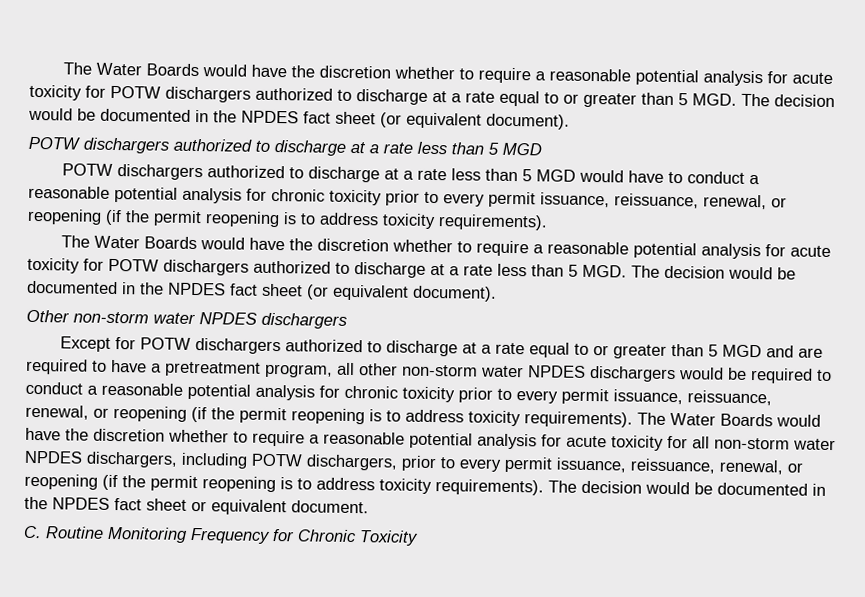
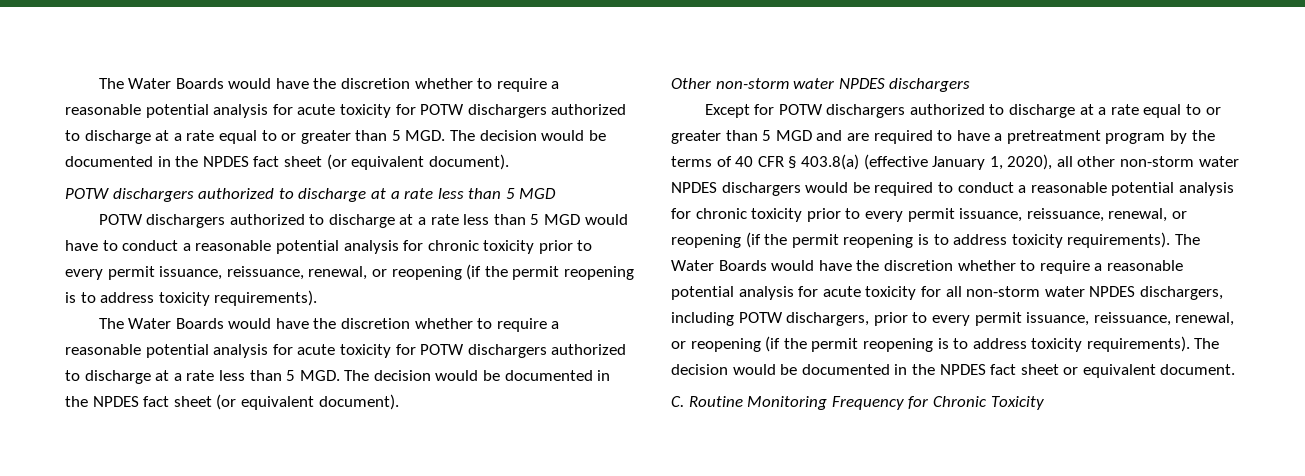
- Except for POTW dischargers authorized to discharge at a rate equal to or greater than 5 MGD and are required to have a pretreatment program, all other non-storm water NPDES dischargers would be required to conduct a reasonable potential analysis for chronic toxicity prior to every permit issuance, reissuance, renewal, or reopening (if the permit reopening is to address toxicity requirements).
+ Except for POTW dischargers authorized to discharge at a rate equal to or greater than 5 MGD and are required to have a pretreatment program by the terms of 40 CFR § 403.8(a) (effective January 1, 2020), all other non-storm water NPDES dischargers would be required to conduct a reasonable potential analysis for chronic toxicity prior to every permit issuance, reissuance, renewal, or reopening (if the permit reopening is to address toxicity requirements).

